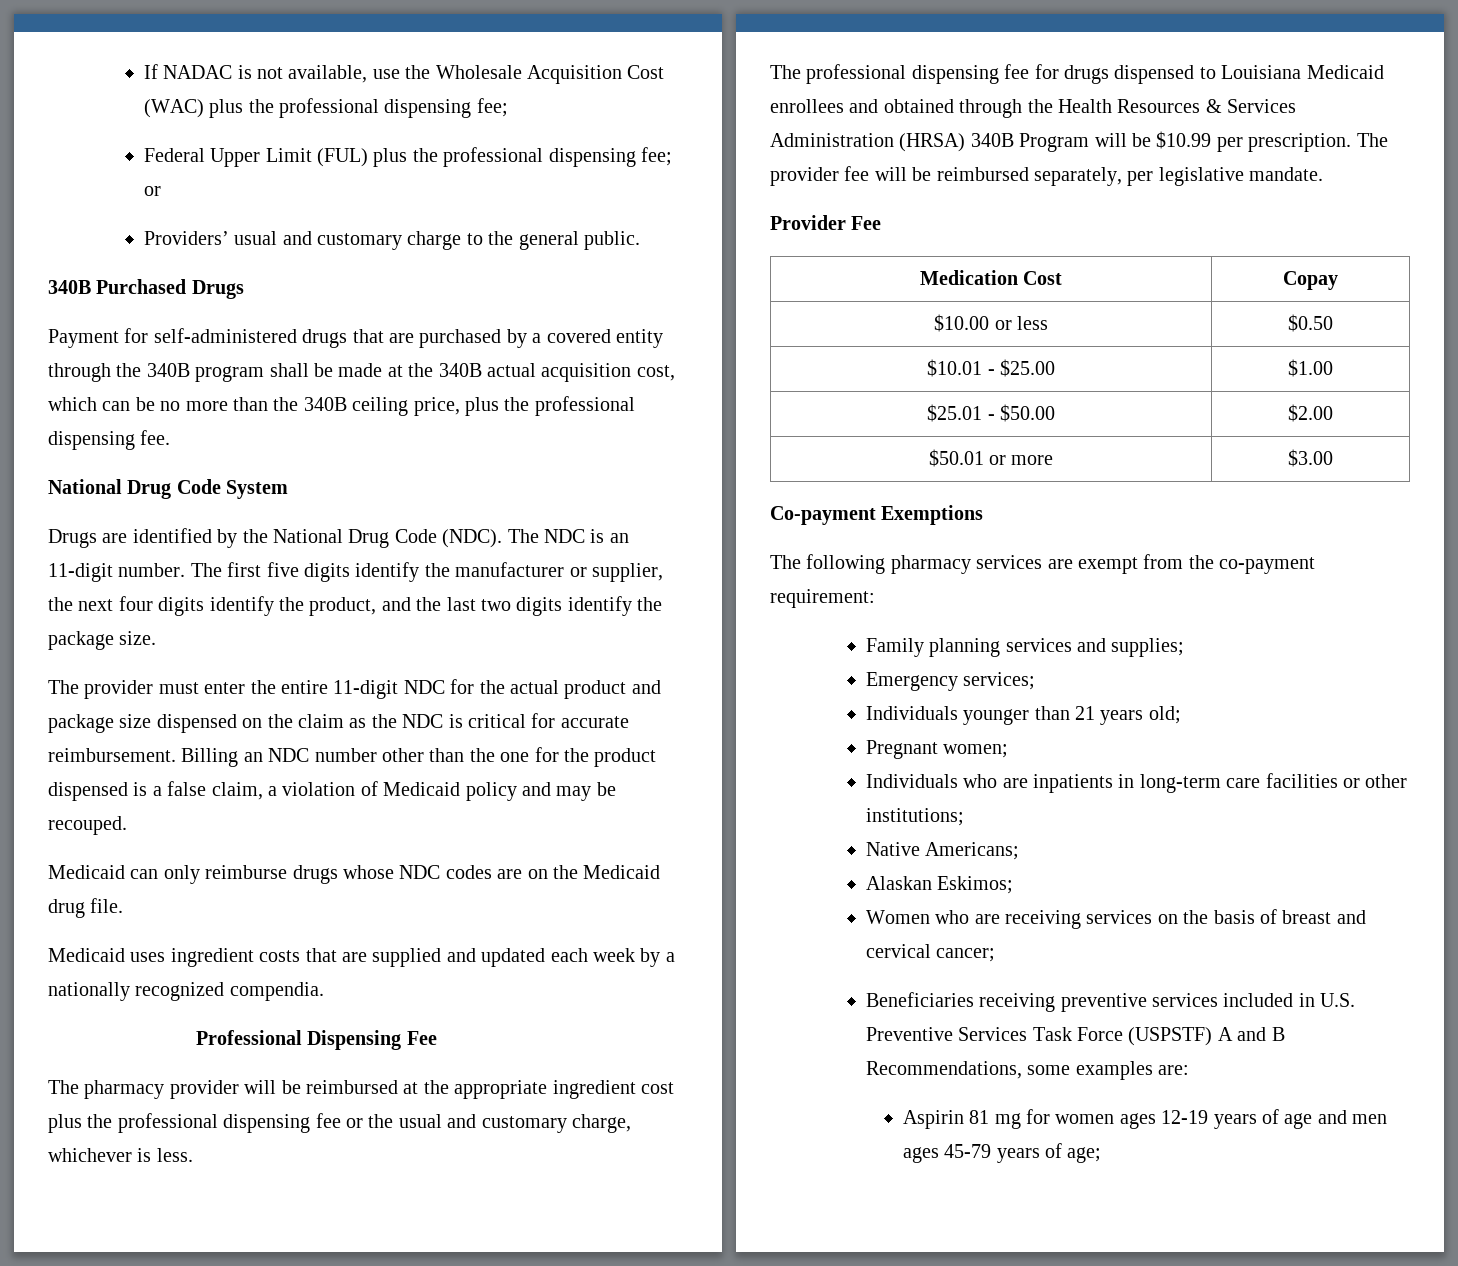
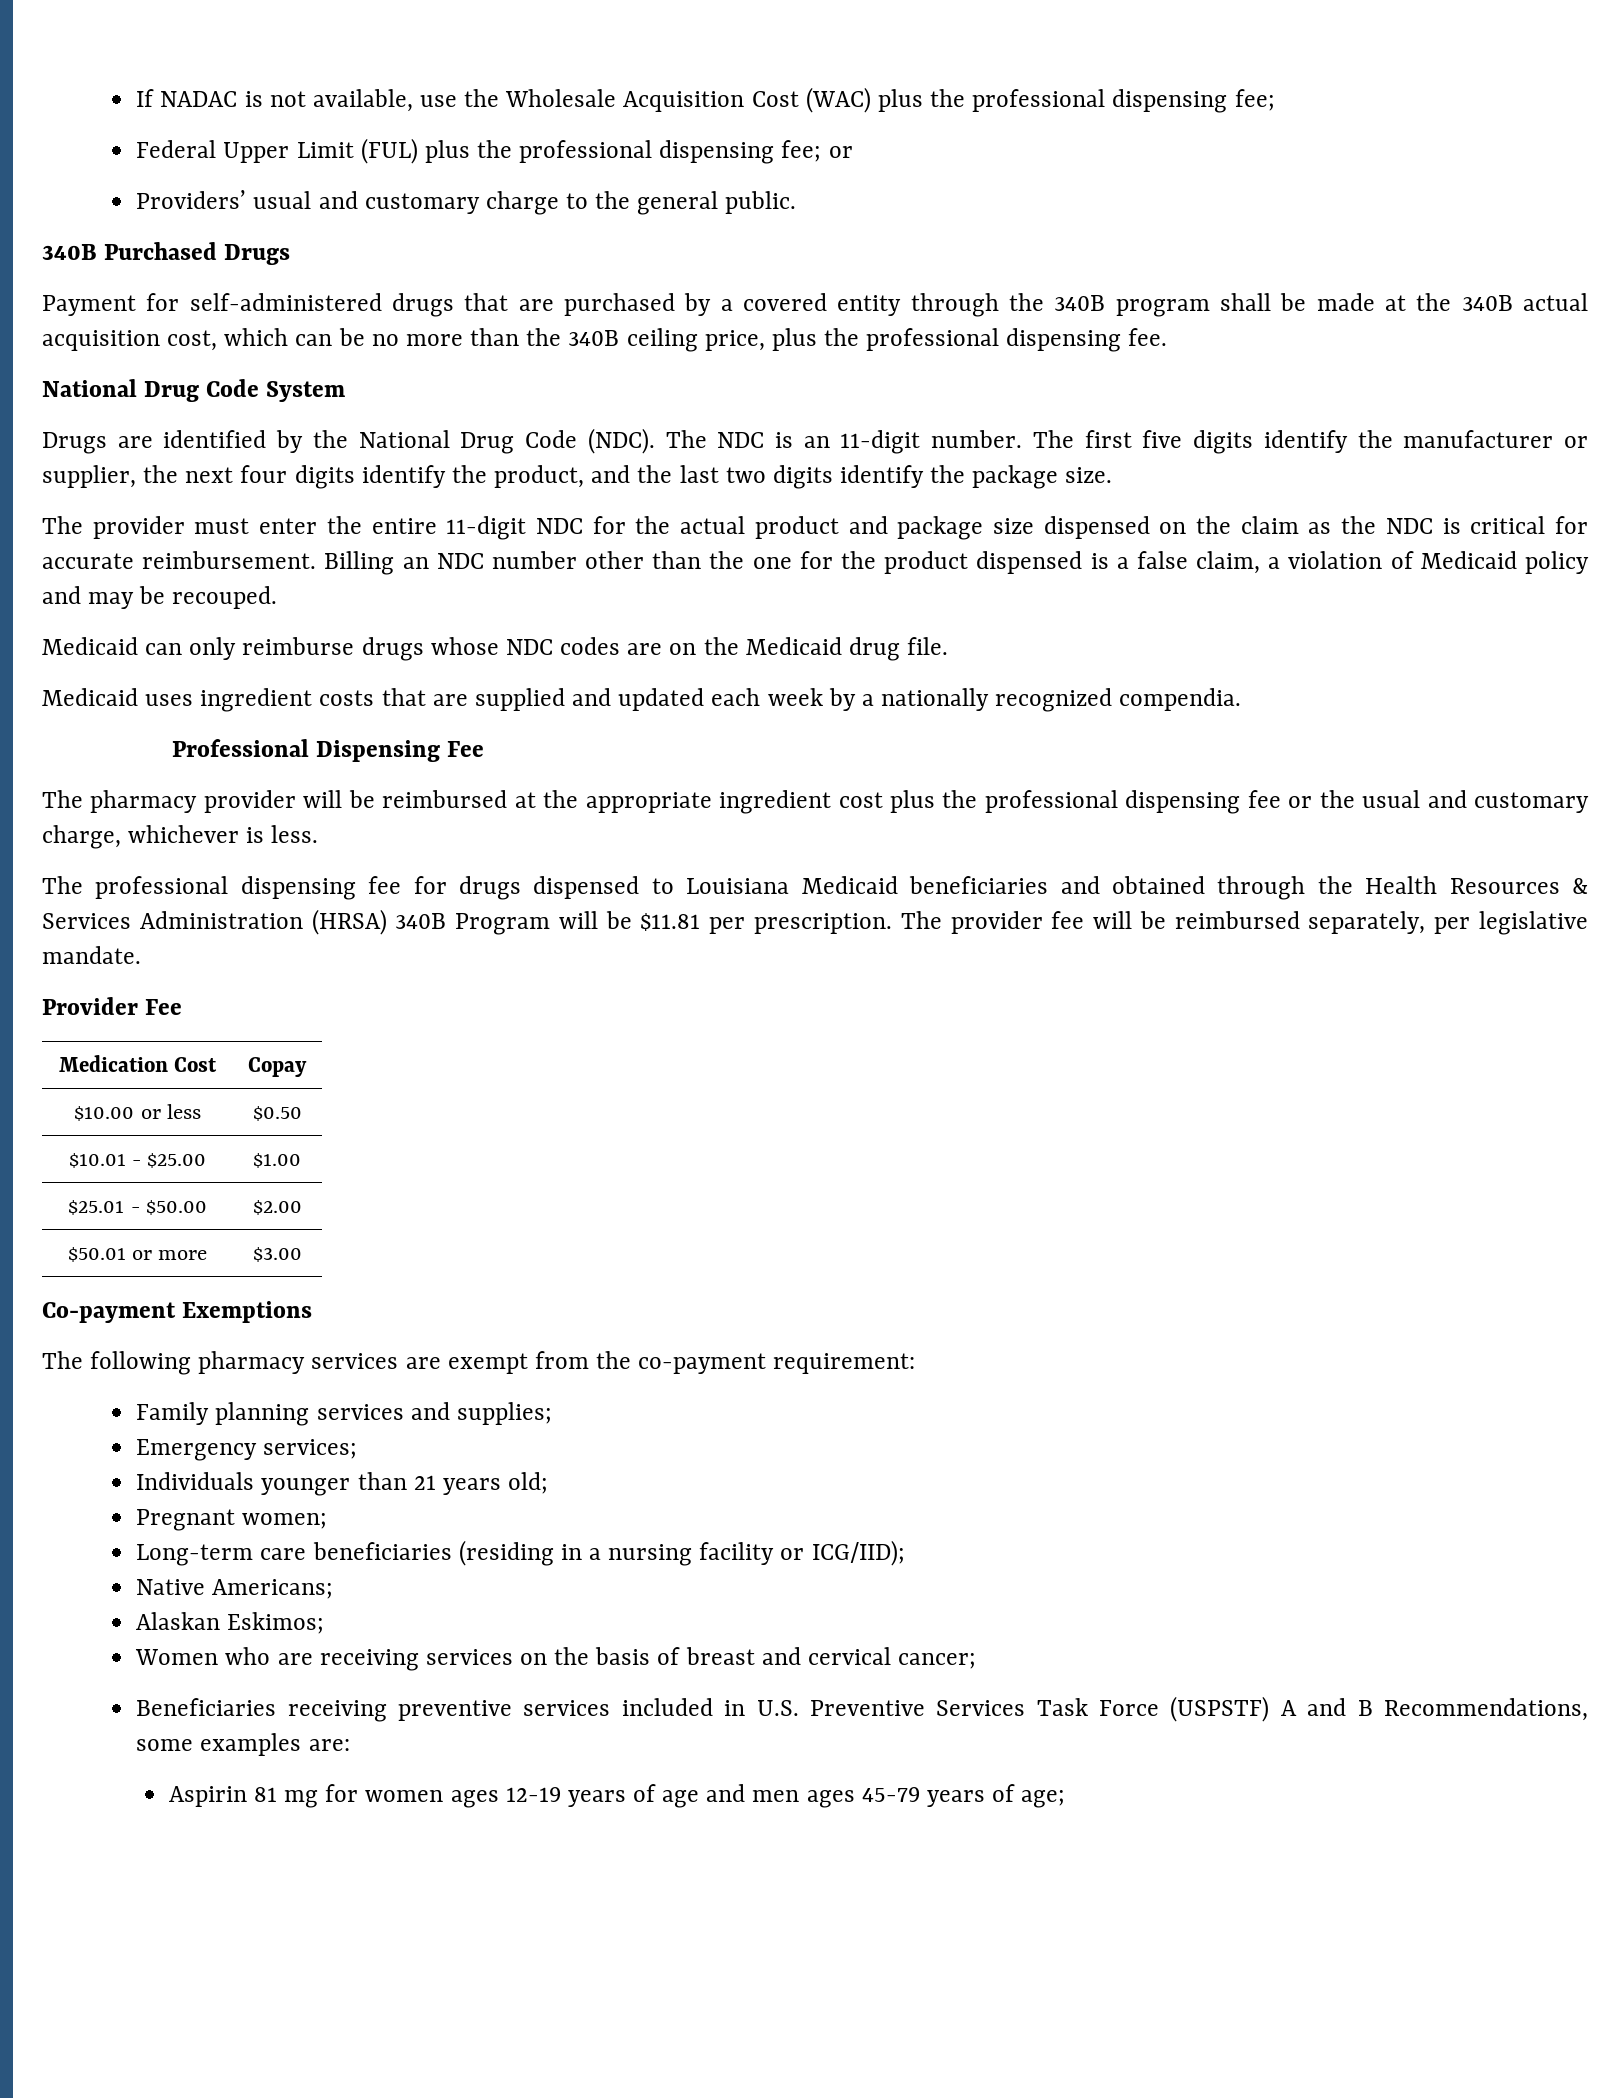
- The professional dispensing fee for drugs dispensed to Louisiana Medicaid enrollees and obtained through the Health Resources & Services Administration (HRSA) 340B Program will be $10.99 per prescription.
+ The professional dispensing fee for drugs dispensed to Louisiana Medicaid beneficiaries and obtained through the Health Resources & Services Administration (HRSA) 340B Program will be $11.81 per prescription.
- Individuals who are inpatients in long-term care facilities or other institutions;
+ Long-term care beneficiaries (residing in a nursing facility or ICG/IID);

